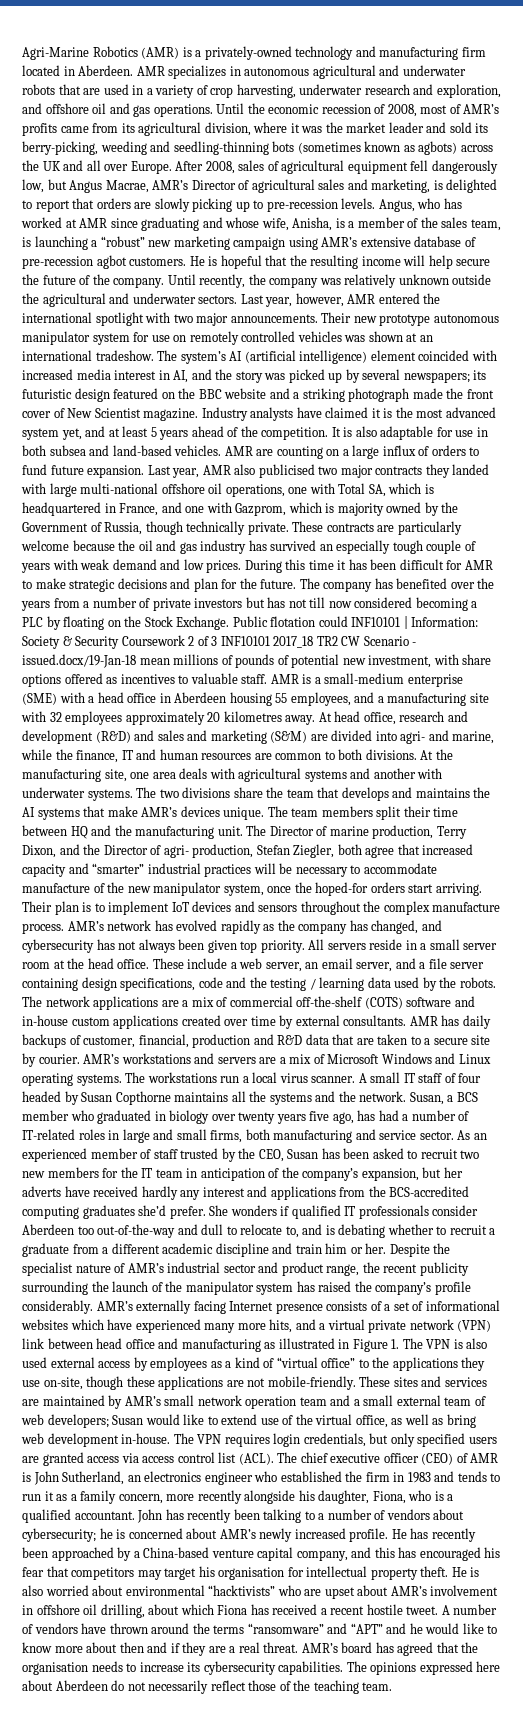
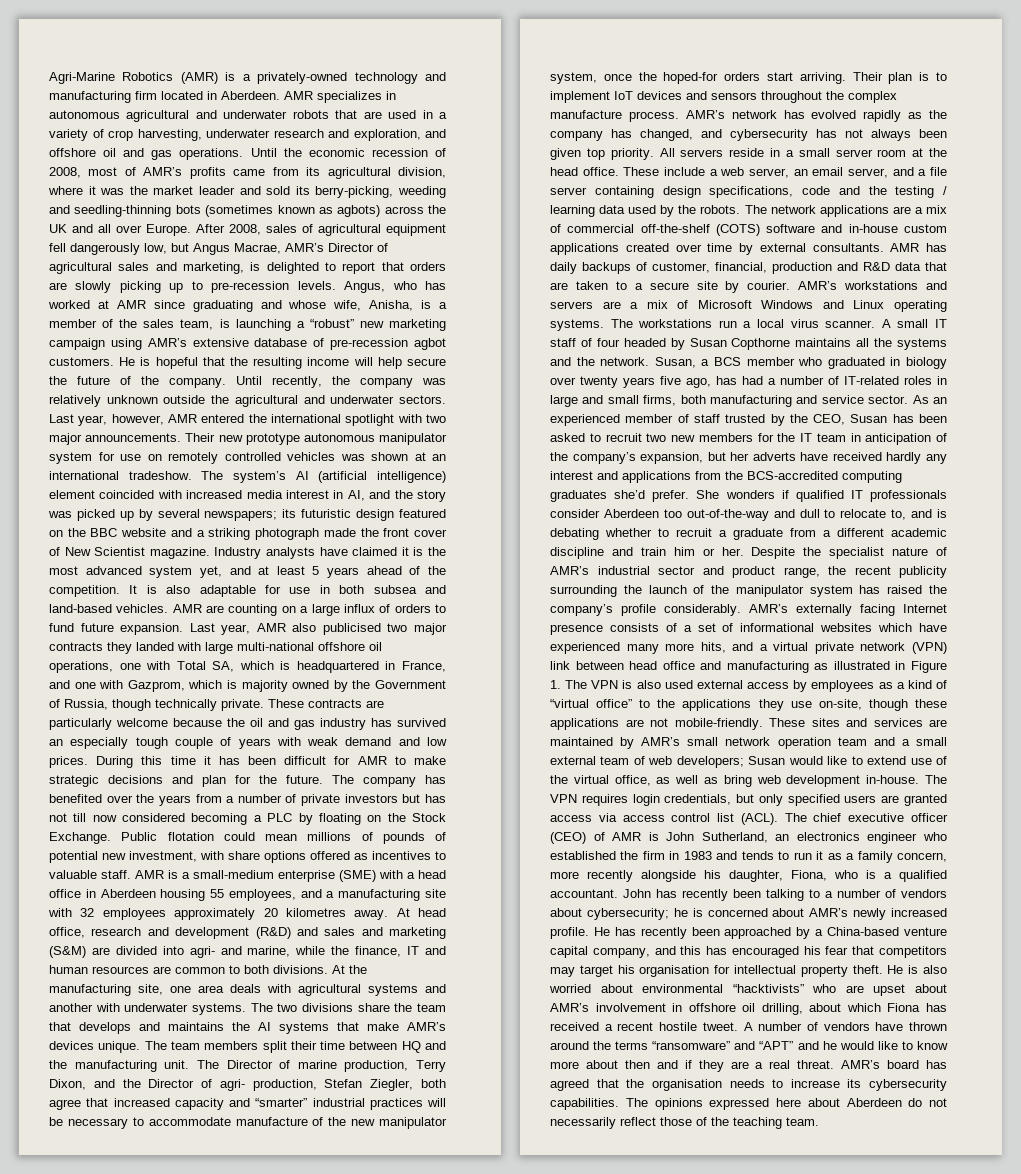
- Public flotation could INF10101 | Information: Society & Security Coursework 2 of 3 INF10101 2017_18 TR2 CW Scenario - issued.docx/19-Jan-18 mean millions of pounds of potential new investment, with share options offered as incentives to valuable staff.
+ Public flotation could mean millions of pounds of potential new investment, with share options offered as incentives to valuable staff.

